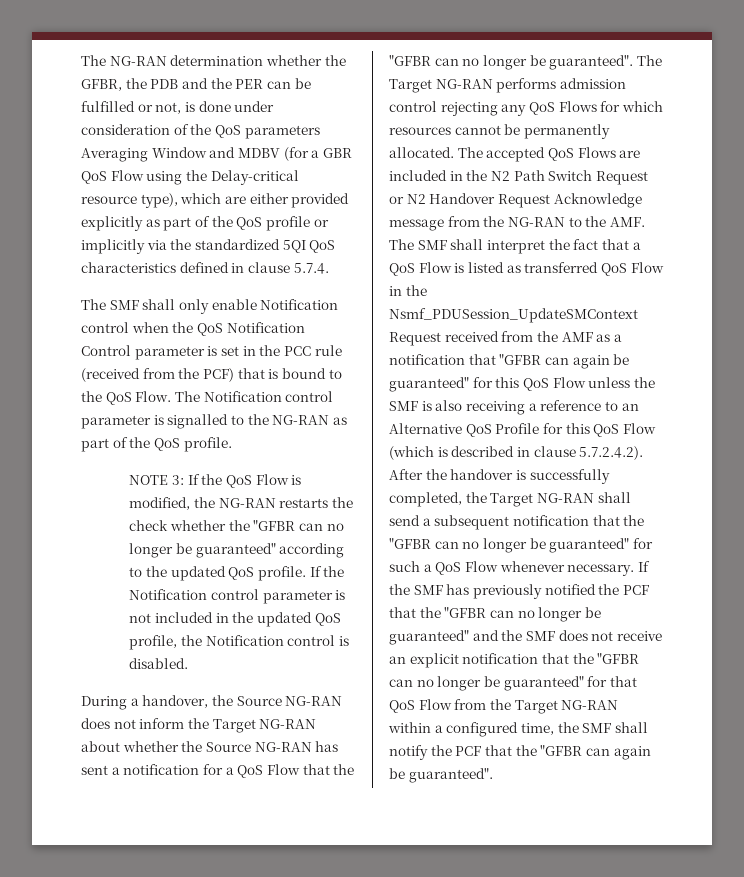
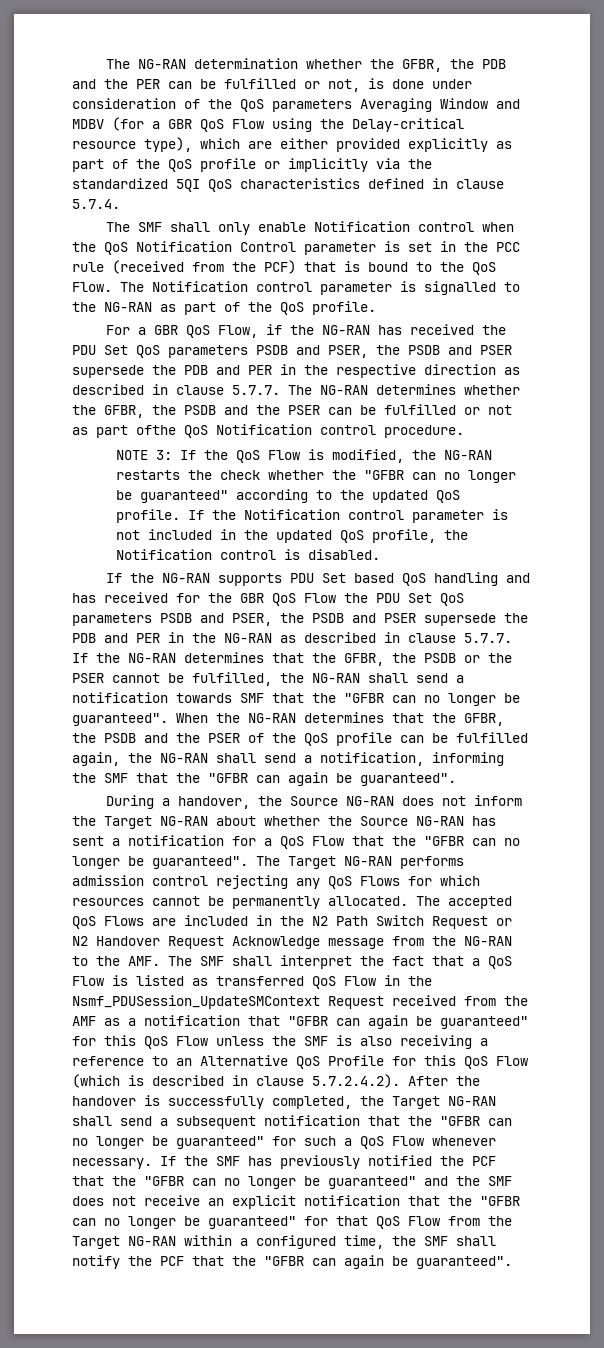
+ For a GBR QoS Flow, if the NG-RAN has received the PDU Set QoS parameters PSDB and PSER, the PSDB and PSER supersede the PDB and PER in the respective direction as described in clause 5.7.7. The NG-RAN determines whether the GFBR, the PSDB and the PSER can be fulfilled or not as part ofthe QoS Notification control procedure.
+ If the NG-RAN supports PDU Set based QoS handling and has received for the GBR QoS Flow the PDU Set QoS parameters PSDB and PSER, the PSDB and PSER supersede the PDB and PER in the NG-RAN as described in clause 5.7.7. If the NG-RAN determines that the GFBR, the PSDB or the PSER cannot be fulfilled, the NG-RAN shall send a notification towards SMF that the "GFBR can no longer be guaranteed". When the NG-RAN determines that the GFBR, the PSDB and the PSER of the QoS profile can be fulfilled again, the NG-RAN shall send a notification, informing the SMF that the "GFBR can again be guaranteed".

